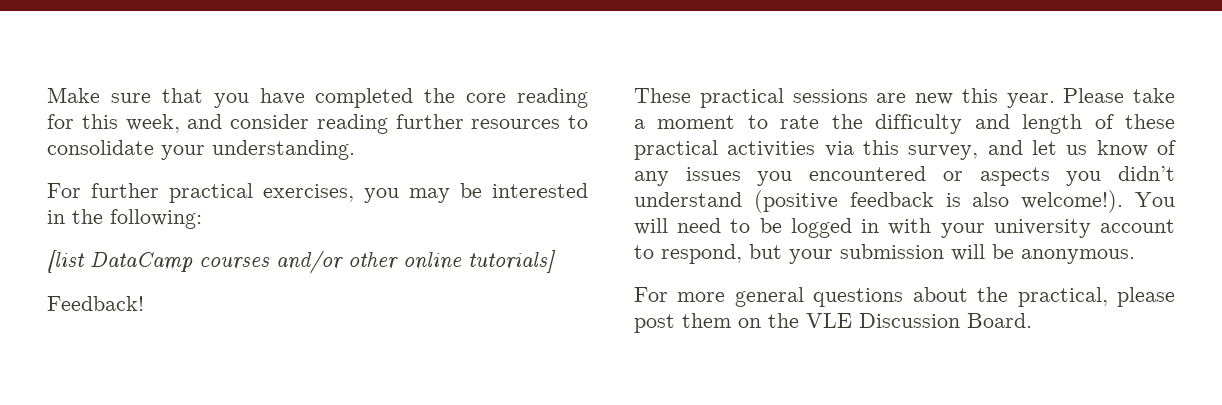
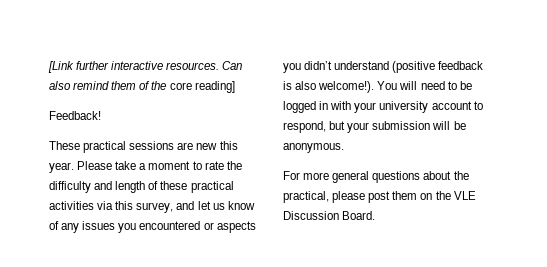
- Make sure that you have completed the core reading for this week, and consider reading further resources to consolidate your understanding.
- For further practical exercises, you may be interested in the following:
- [list DataCamp courses and/or other online tutorials]
+ [Link further interactive resources. Can also remind them of the core reading]

